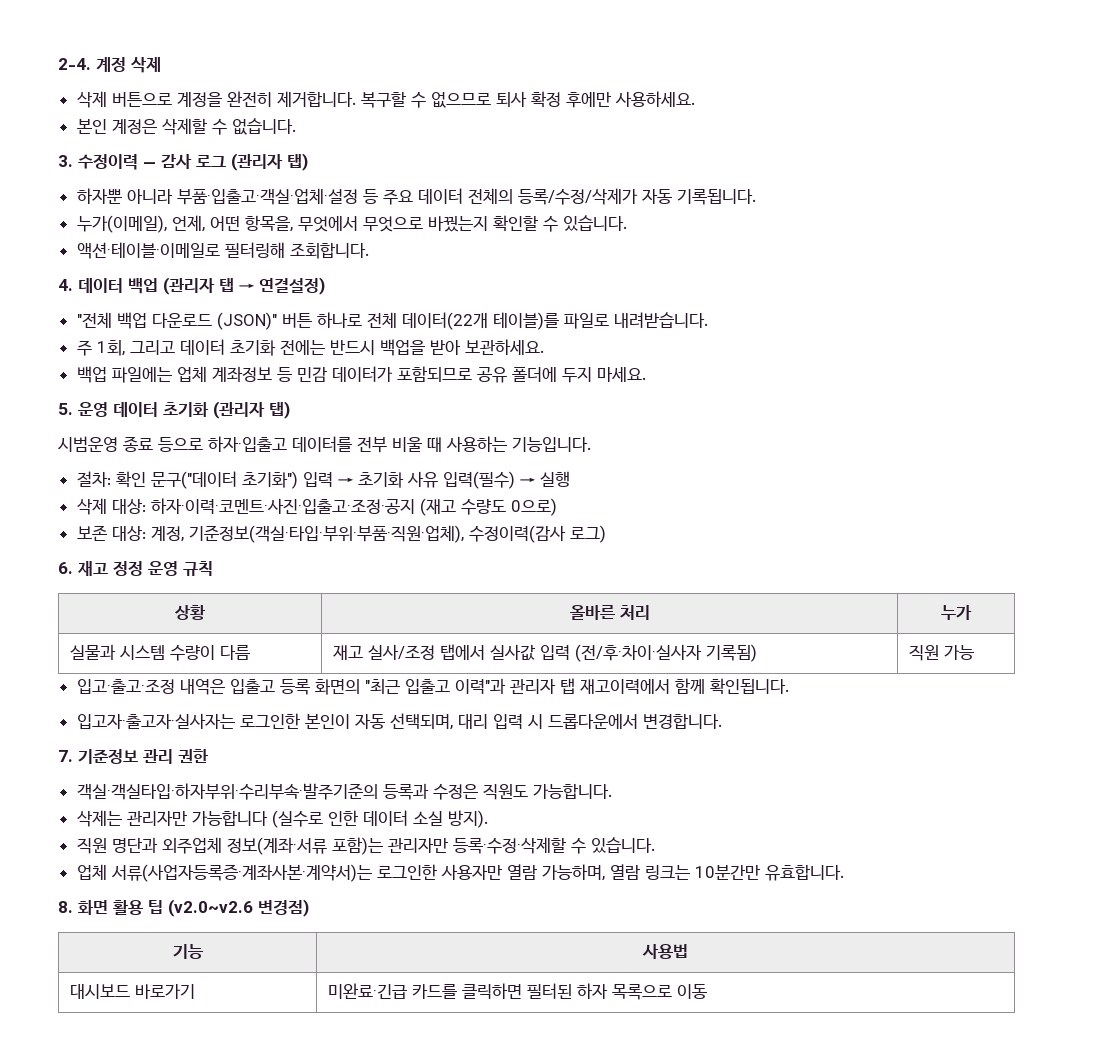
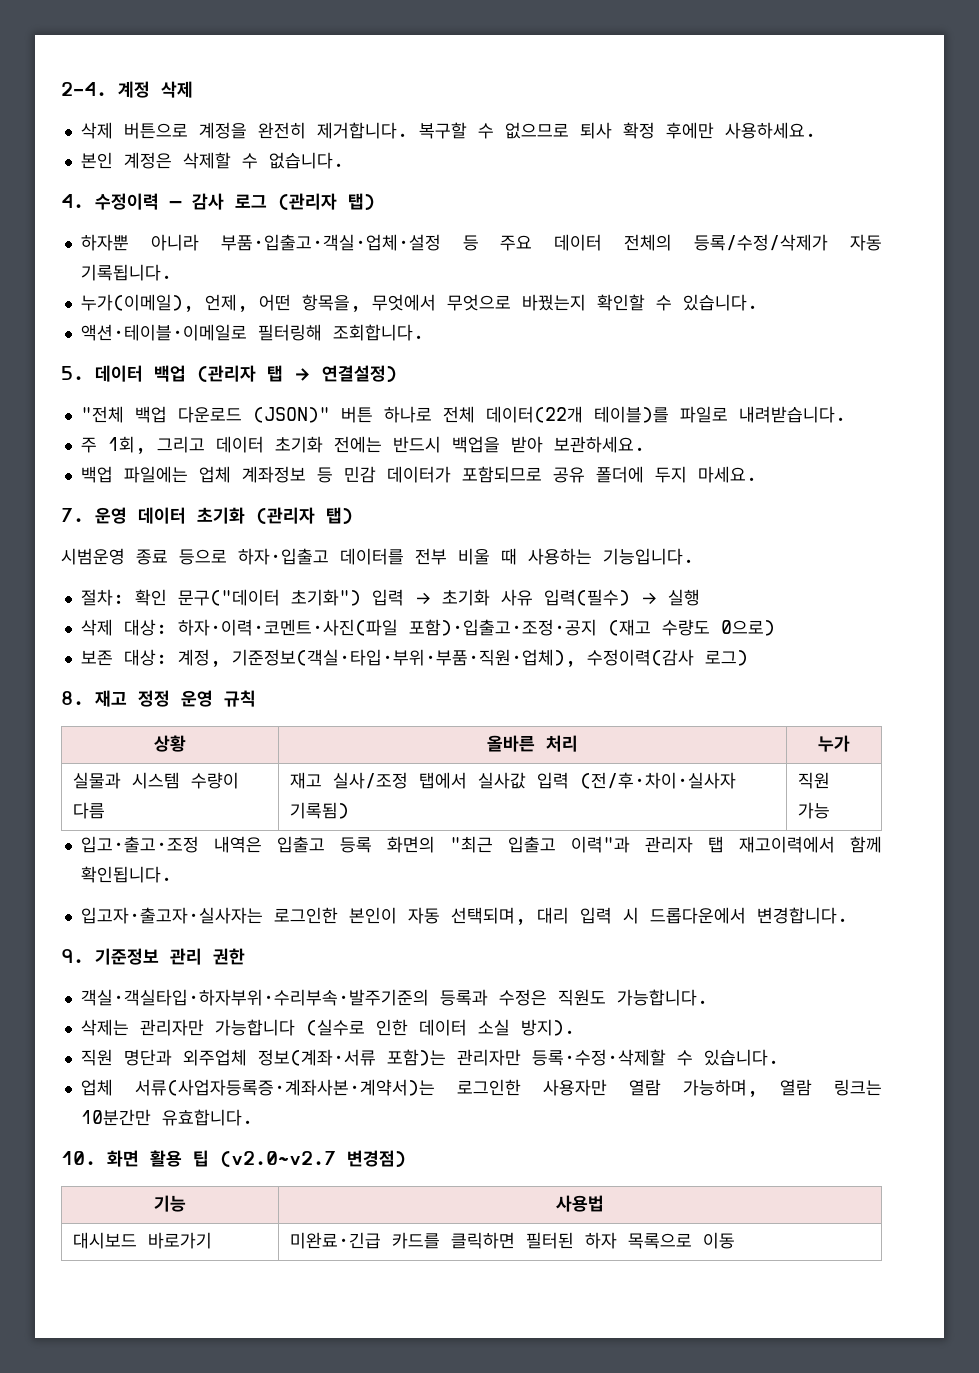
- 3. 수정이력 — 감사 로그 (관리자 탭)
+ 4. 수정이력 — 감사 로그 (관리자 탭)
- 4. 데이터 백업 (관리자 탭 → 연결설정)
+ 5. 데이터 백업 (관리자 탭 → 연결설정)
- 5. 운영 데이터 초기화 (관리자 탭)
+ 7. 운영 데이터 초기화 (관리자 탭)
- 삭제 대상: 하자·이력·코멘트·사진·입출고·조정·공지 (재고 수량도 0으로)
+ 삭제 대상: 하자·이력·코멘트·사진(파일 포함)·입출고·조정·공지 (재고 수량도 0으로)
- 6. 재고 정정 운영 규칙
+ 8. 재고 정정 운영 규칙
- 7. 기준정보 관리 권한
+ 9. 기준정보 관리 권한
- 8. 화면 활용 팁 (v2.0~v2.6 변경점)
+ 10. 화면 활용 팁 (v2.0~v2.7 변경점)

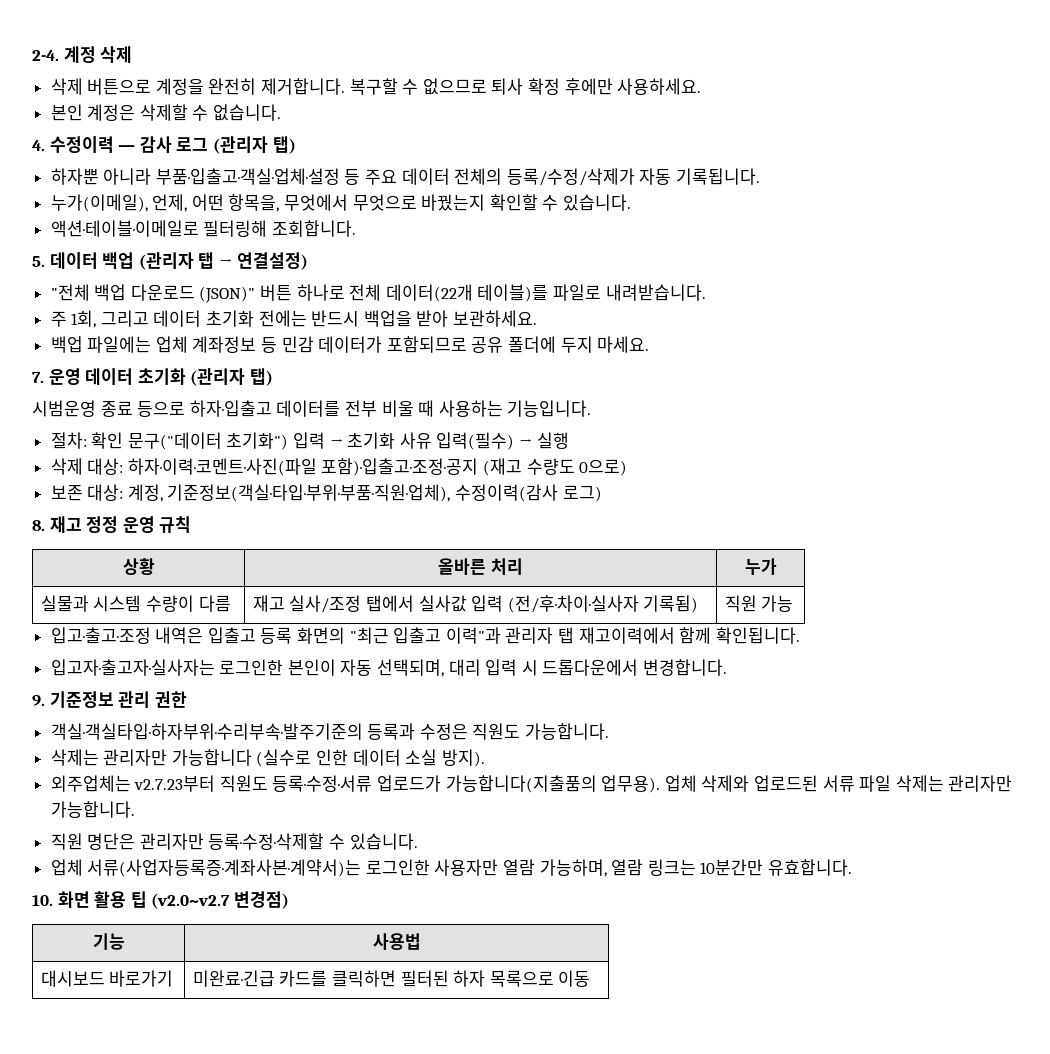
- 직원 명단과 외주업체 정보(계좌·서류 포함)는 관리자만 등록·수정·삭제할 수 있습니다.
+ 외주업체는 v2.7.23부터 직원도 등록·수정·서류 업로드가 가능합니다(지출품의 업무용). 업체 삭제와 업로드된 서류 파일 삭제는 관리자만 가능합니다.
+ 직원 명단은 관리자만 등록·수정·삭제할 수 있습니다.

